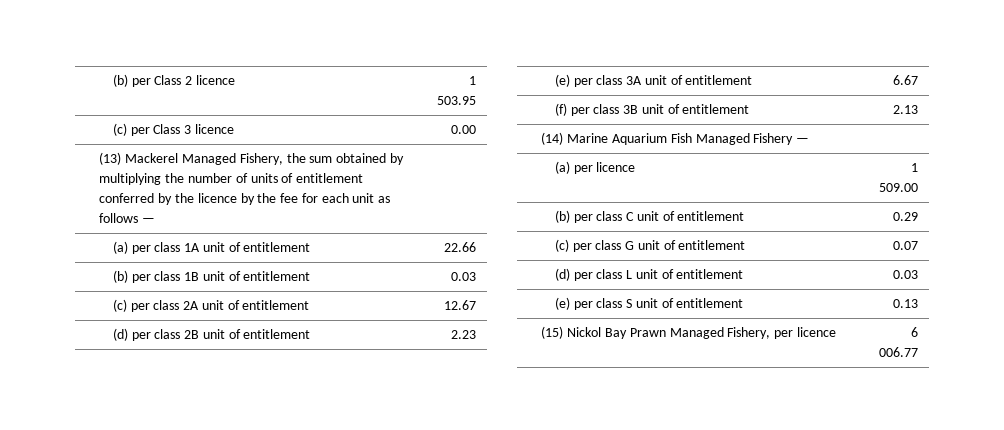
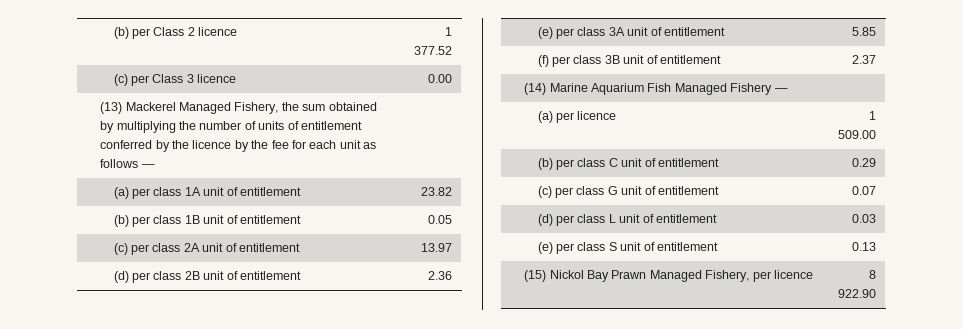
- (b) per Class 2 licence | 1 503.95
+ (b) per Class 2 licence | 1 377.52
- (a) per class 1A unit of entitlement | 22.66
+ (a) per class 1A unit of entitlement | 23.82
- (b) per class 1B unit of entitlement | 0.03
+ (b) per class 1B unit of entitlement | 0.05
- (c) per class 2A unit of entitlement | 12.67
+ (c) per class 2A unit of entitlement | 13.97
- (d) per class 2B unit of entitlement | 2.23
+ (d) per class 2B unit of entitlement | 2.36
- (e) per class 3A unit of entitlement | 6.67
+ (e) per class 3A unit of entitlement | 5.85
- (f) per class 3B unit of entitlement | 2.13
+ (f) per class 3B unit of entitlement | 2.37
- (15) Nickol Bay Prawn Managed Fishery, per licence | 6 006.77
+ (15) Nickol Bay Prawn Managed Fishery, per licence | 8 922.90

